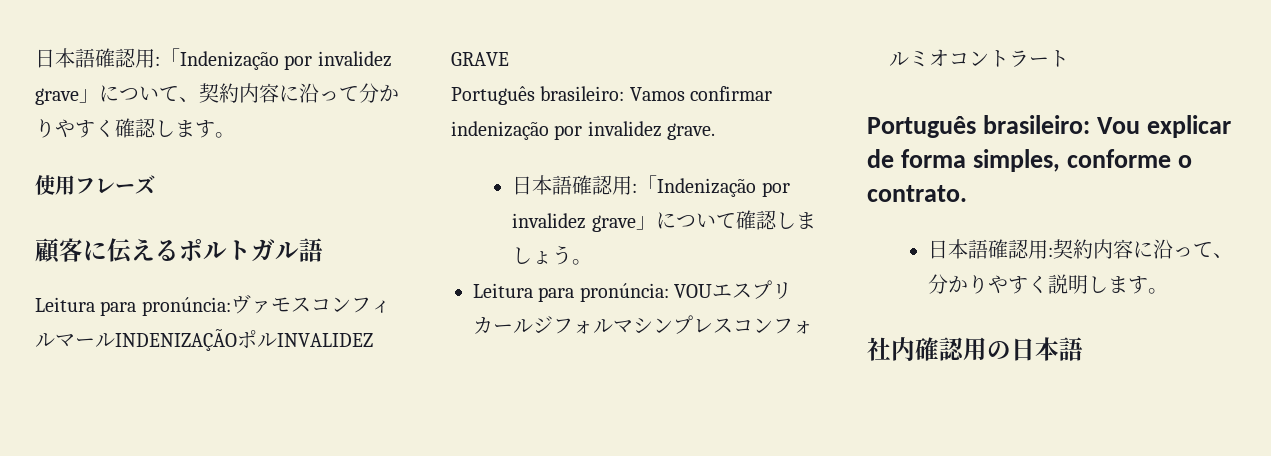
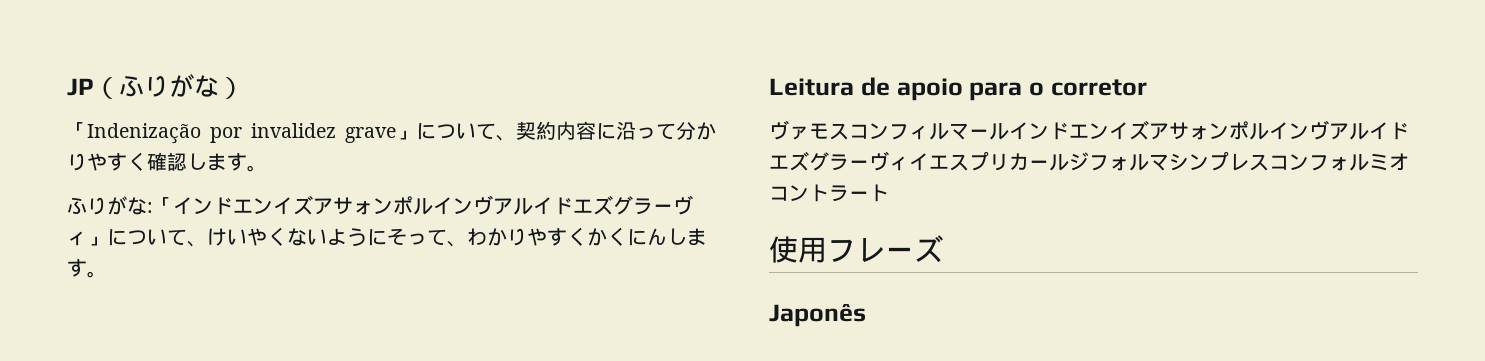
- 日本語確認用:「Indenização por invalidez grave」について、契約内容に沿って分かりやすく確認します。
+ JP（ふりがな）
+ 「Indenização por invalidez grave」について、契約内容に沿って分かりやすく確認します。
- 使用フレーズ
- 顧客に伝えるポルトガル語
- Leitura para pronúncia:ヴァモスコンフィルマールINDENIZAÇÃOポルINVALIDEZ GRAVE
- Português brasileiro: Vamos confirmar indenização por invalidez grave.
- 日本語確認用:「Indenização por invalidez grave」について確認しましょう。
- Leitura para pronúncia: VOUエスプリカールジフォルマシンプレスコンフォルミオコントラート
+ ふりがな:「インドエンイズアサォンポルインヴアルイドエズグラーヴィ」について、けいやくないようにそって、わかりやすくかくにんします。
+ Leitura de apoio para o corretor
+ ヴァモスコンフィルマールインドエンイズアサォンポルインヴアルイドエズグラーヴィイエスプリカールジフォルマシンプレスコンフォルミオコントラート
- Português brasileiro: Vou explicar de forma simples, conforme o contrato.
- 日本語確認用:契約内容に沿って、分かりやすく説明します。
- 社内確認用の日本語
+ 使用フレーズ
+ Japonês

